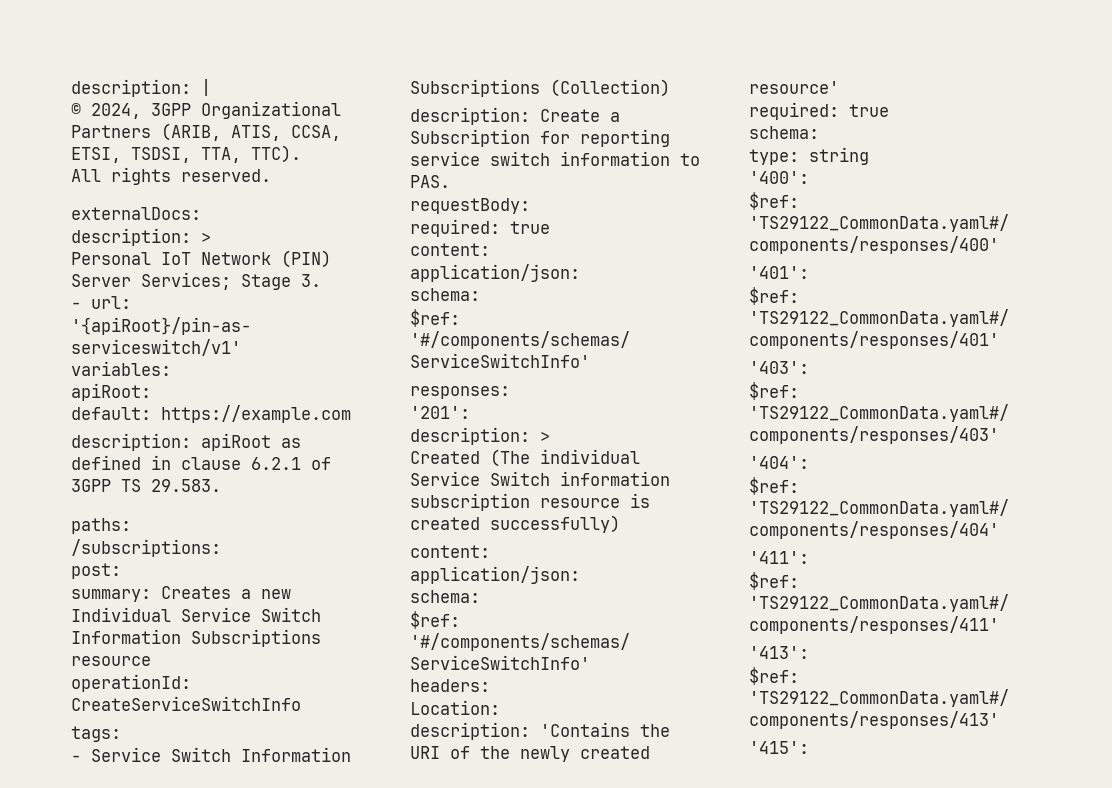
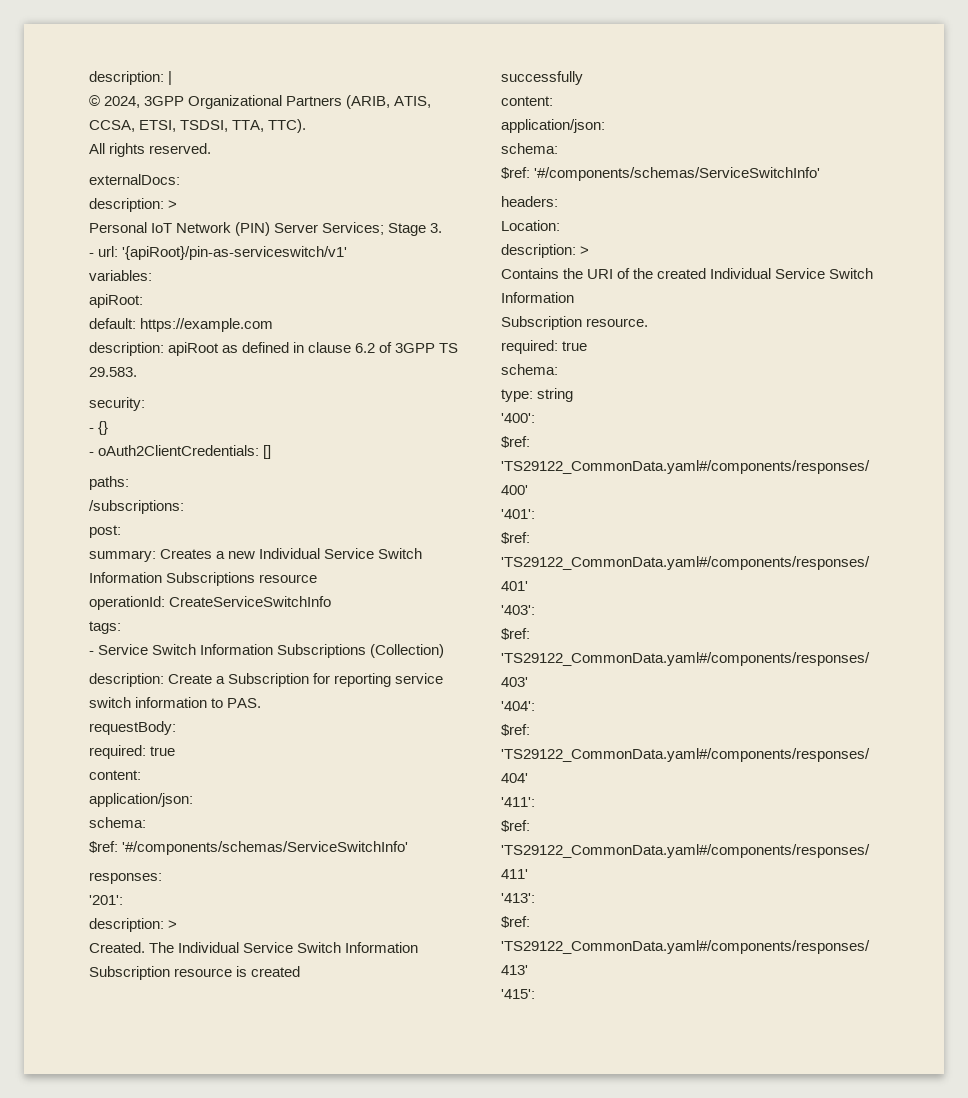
- description: apiRoot as defined in clause 6.2.1 of 3GPP TS 29.583.
+ description: apiRoot as defined in clause 6.2 of 3GPP TS 29.583.
+ security:
+ - {}
+ - oAuth2ClientCredentials: []
- Created (The individual Service Switch information subscription resource is created successfully)
+ Created. The Individual Service Switch Information Subscription resource is created
+ successfully
  Location:
- description: 'Contains the URI of the newly created resource'
+ description: >
+ Contains the URI of the created Individual Service Switch Information
+ Subscription resource.

